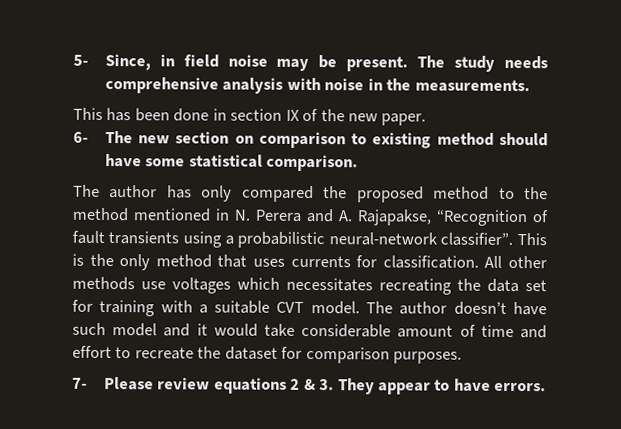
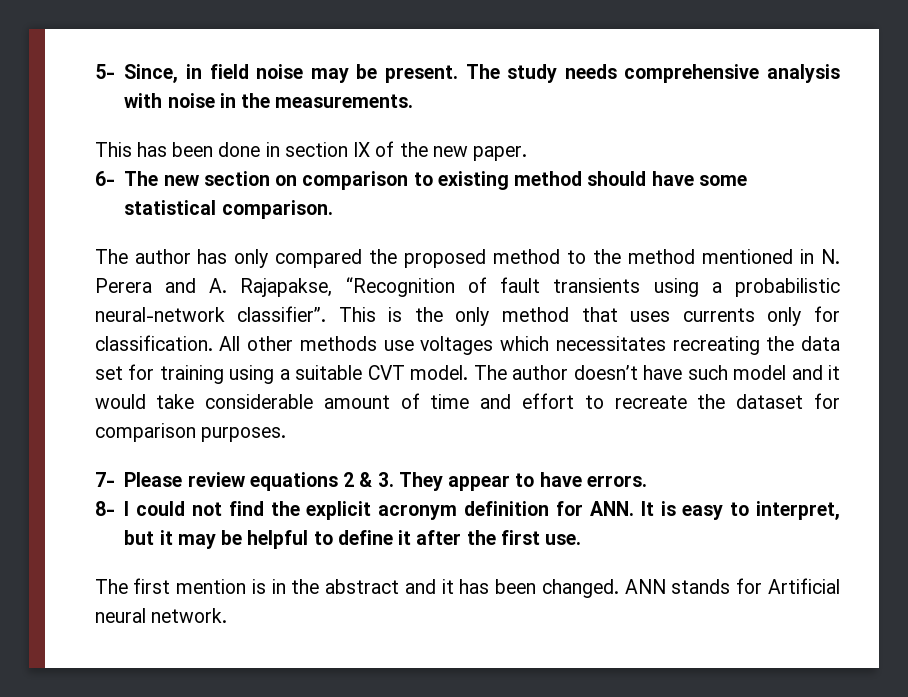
- This is the only method that uses currents for classification.
+ This is the only method that uses currents only for classification.
- All other methods use voltages which necessitates recreating the data set for training with a suitable CVT model.
+ All other methods use voltages which necessitates recreating the data set for training using a suitable CVT model.
+ 8- I could not find the explicit acronym definition for ANN. It is easy to interpret, but it may be helpful to define it after the first use.
+ The first mention is in the abstract and it has been changed. ANN stands for Artificial neural network.

